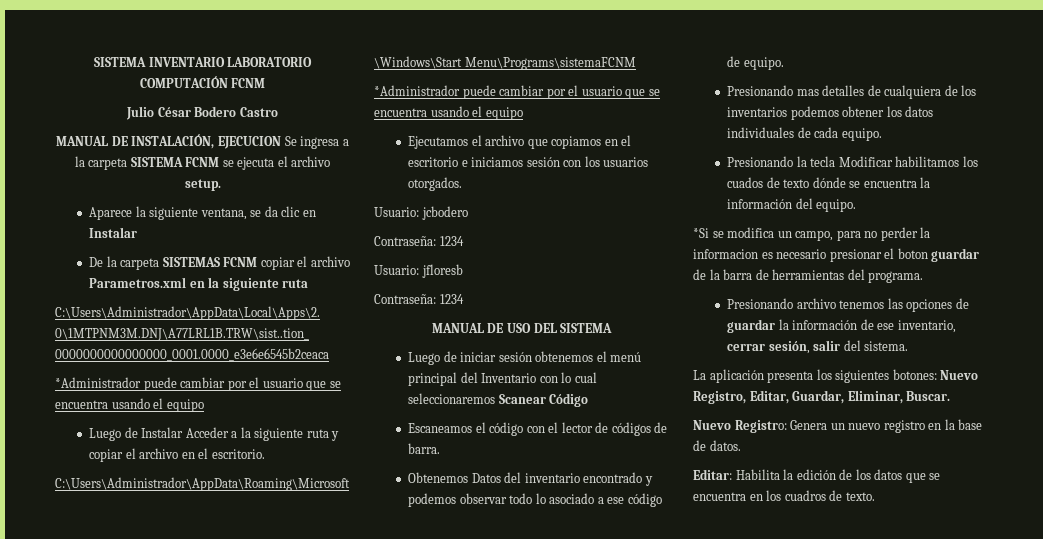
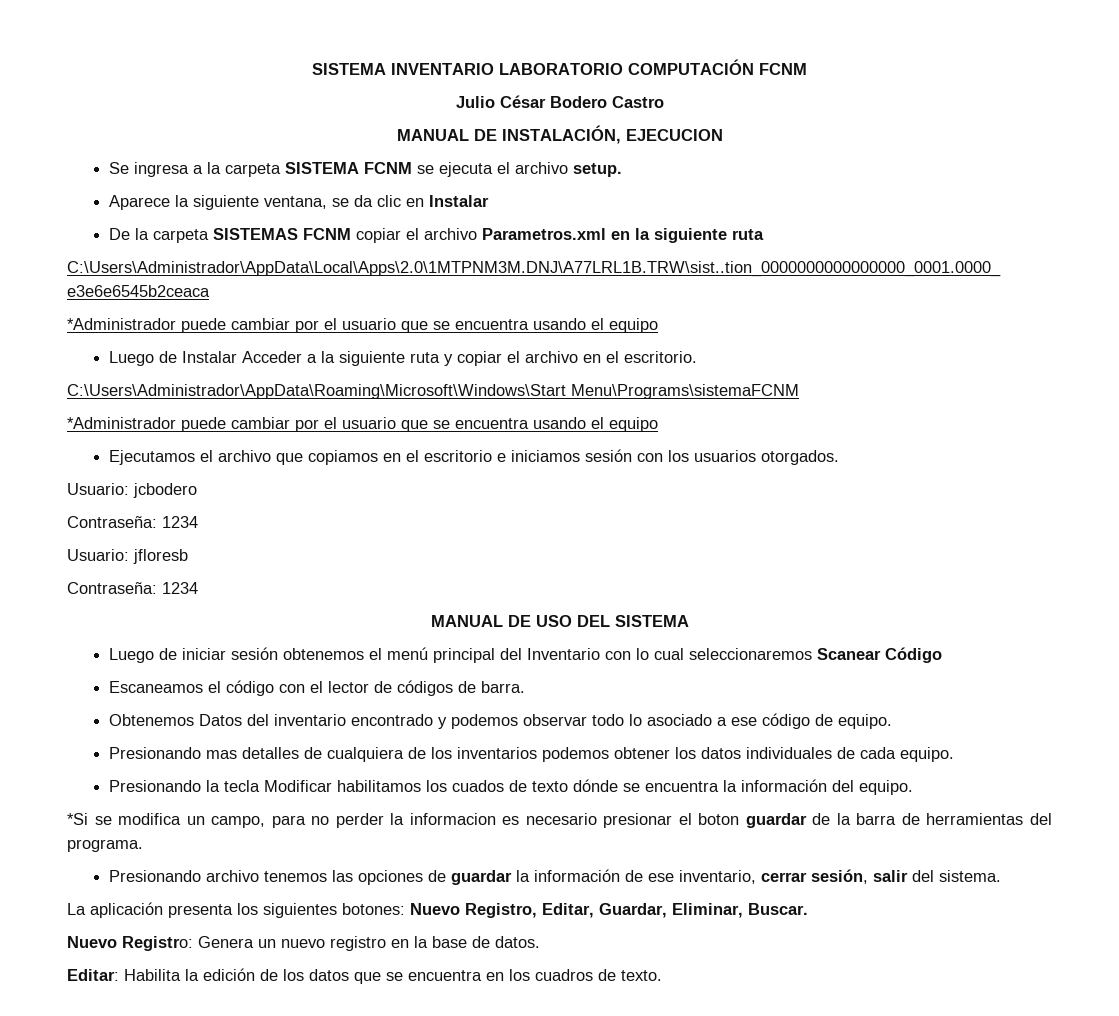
- MANUAL DE INSTALACIÓN, EJECUCION Se ingresa a la carpeta SISTEMA FCNM se ejecuta el archivo setup.
+ MANUAL DE INSTALACIÓN, EJECUCION
+ Se ingresa a la carpeta SISTEMA FCNM se ejecuta el archivo setup.

